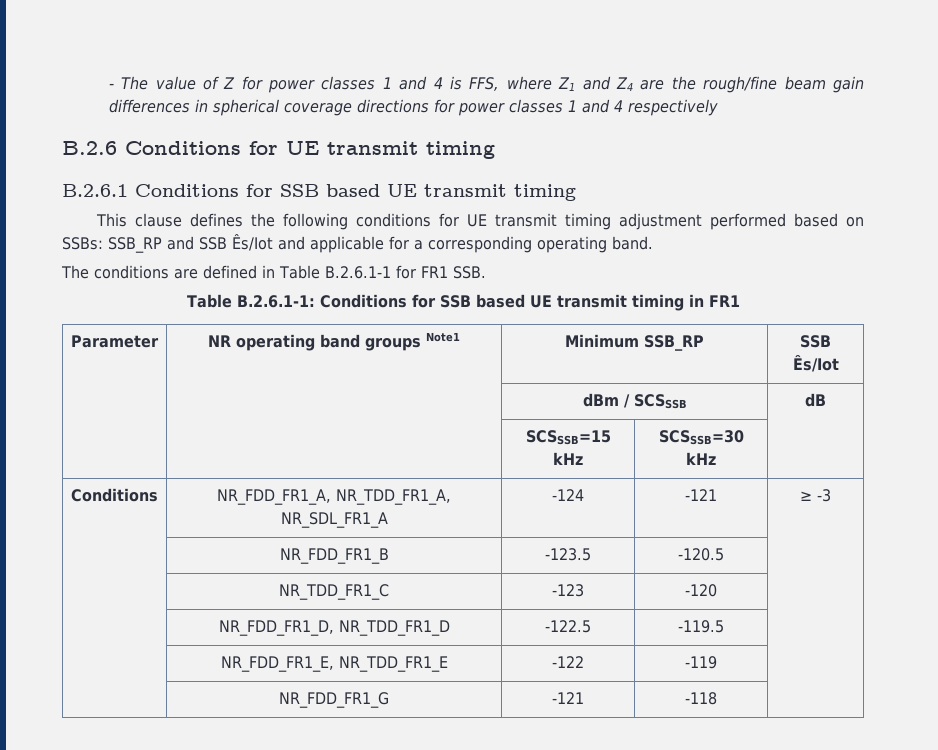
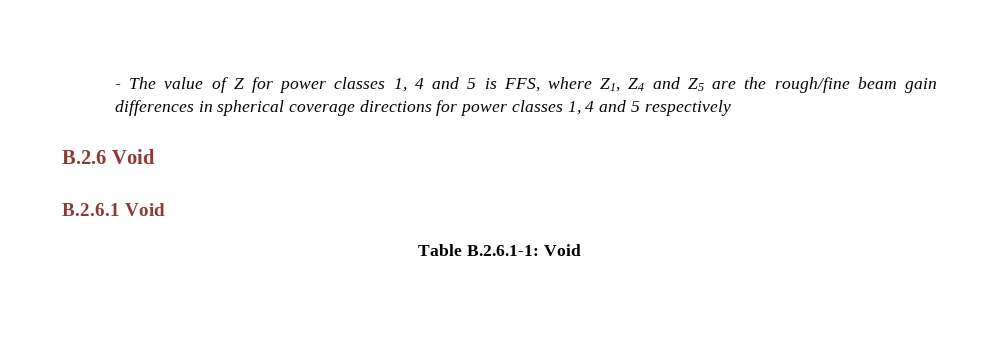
- - The value of Z for power classes 1 and 4 is FFS, where Z1 and Z4 are the rough/fine beam gain differences in spherical coverage directions for power classes 1 and 4 respectively
- B.2.6 Conditions for UE transmit timing
- B.2.6.1 Conditions for SSB based UE transmit timing
- This clause defines the following conditions for UE transmit timing adjustment performed based on SSBs: SSB_RP and SSB Ês/Iot and applicable for a corresponding operating band.
- The conditions are defined in Table B.2.6.1-1 for FR1 SSB.
- Table B.2.6.1-1: Conditions for SSB based UE transmit timing in FR1
- Parameter | NR operating band groups Note1 | Minimum SSB_RP | SSB Ês/Iot
- | | dBm / SCSSSB | dB
- | | SCSSSB=15 kHz | SCSSSB=30 kHz |
- Conditions | NR_FDD_FR1_A, NR_TDD_FR1_A, NR_SDL_FR1_A | -124 | -121 | ≥ -3
- | NR_FDD_FR1_B | -123.5 | -120.5 |
- | NR_TDD_FR1_C | -123 | -120 |
- | NR_FDD_FR1_D, NR_TDD_FR1_D | -122.5 | -119.5 |
- | NR_FDD_FR1_E, NR_TDD_FR1_E | -122 | -119 |
- | NR_FDD_FR1_G | -121 | -118 |
+ - The value of Z for power classes 1, 4 and 5 is FFS, where Z1, Z4 and Z5 are the rough/fine beam gain differences in spherical coverage directions for power classes 1, 4 and 5 respectively
+ B.2.6 Void
+ B.2.6.1 Void
+ Table B.2.6.1-1: Void

